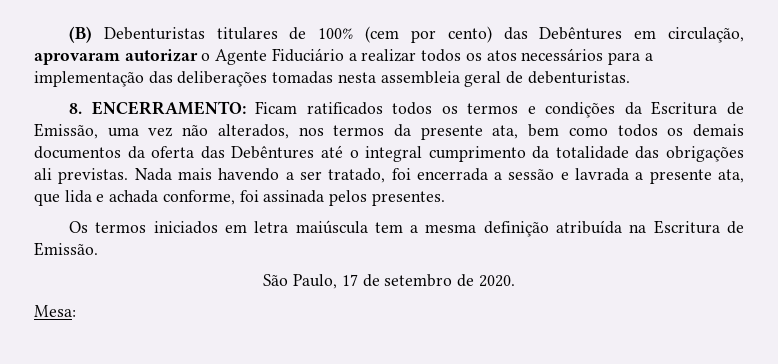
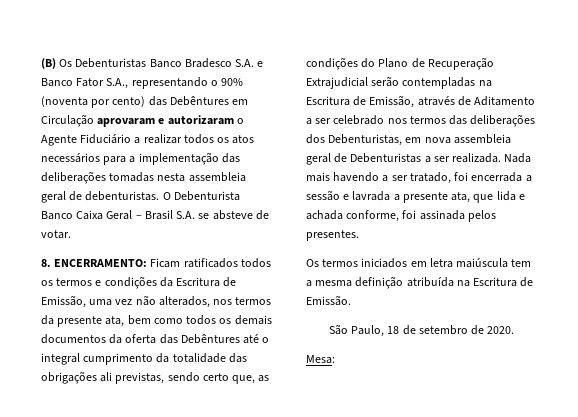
- (B) Debenturistas titulares de 100% (cem por cento) das Debêntures em circulação, aprovaram autorizar o Agente Fiduciário a realizar todos os atos necessários para a implementação das deliberações tomadas nesta assembleia geral de debenturistas.
+ (B) Os Debenturistas Banco Bradesco S.A. e Banco Fator S.A., representando o 90% (noventa por cento) das Debêntures em Circulação aprovaram e autorizaram o Agente Fiduciário a realizar todos os atos necessários para a implementação das deliberações tomadas nesta assembleia geral de debenturistas. O Debenturista Banco Caixa Geral – Brasil S.A. se absteve de votar.
- 8. ENCERRAMENTO: Ficam ratificados todos os termos e condições da Escritura de Emissão, uma vez não alterados, nos termos da presente ata, bem como todos os demais documentos da oferta das Debêntures até o integral cumprimento da totalidade das obrigações ali previstas.
+ 8. ENCERRAMENTO: Ficam ratificados todos os termos e condições da Escritura de Emissão, uma vez não alterados, nos termos da presente ata, bem como todos os demais documentos da oferta das Debêntures até o integral cumprimento da totalidade das obrigações ali previstas, sendo certo que, as condições do Plano de Recuperação Extrajudicial serão contempladas na Escritura de Emissão, através de Aditamento a ser celebrado nos termos das deliberações dos Debenturistas, em nova assembleia geral de Debenturistas a ser realizada.
- São Paulo, 17 de setembro de 2020.
+ São Paulo, 18 de setembro de 2020.

